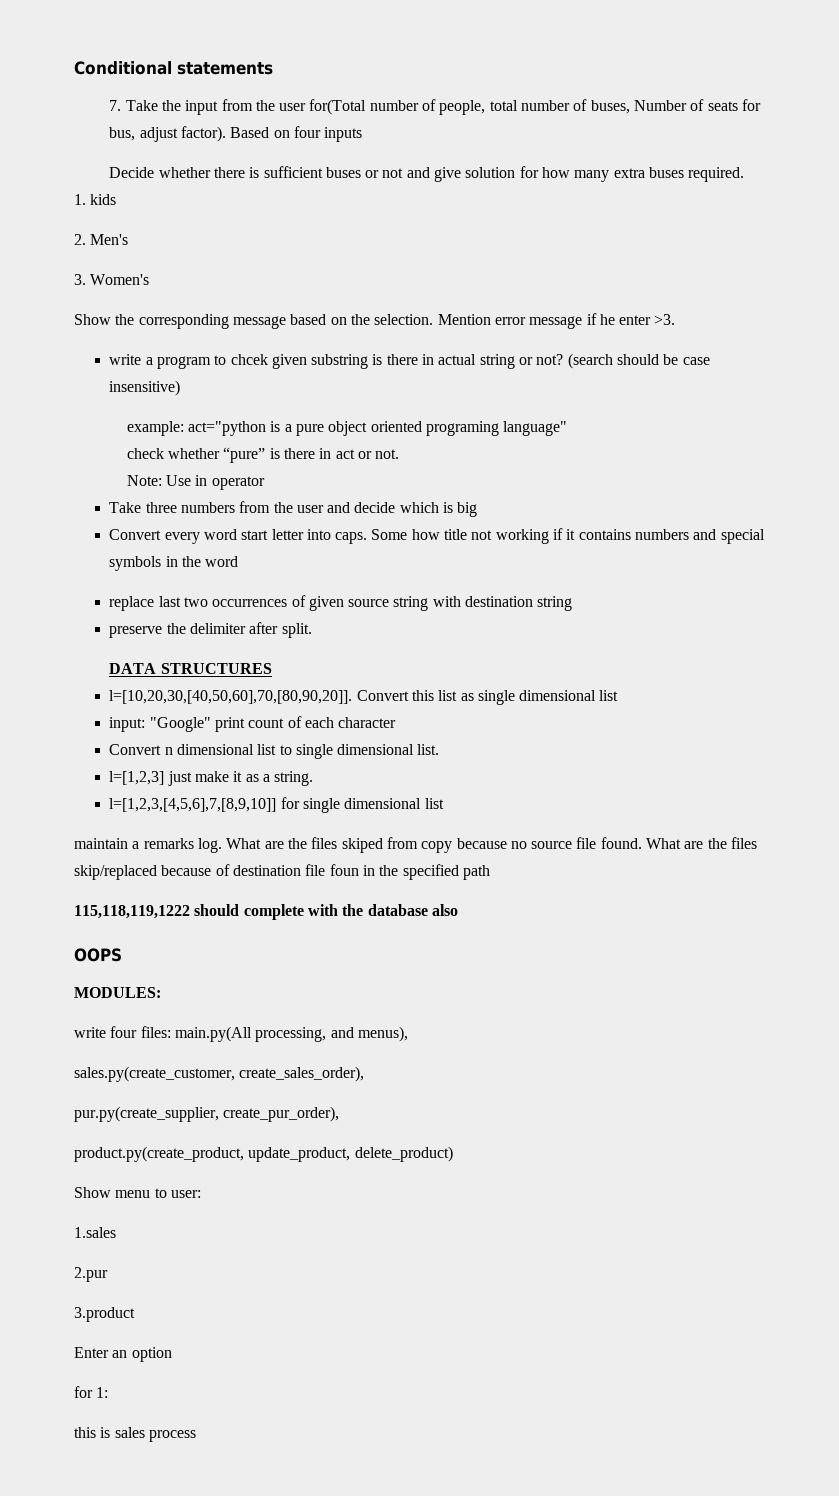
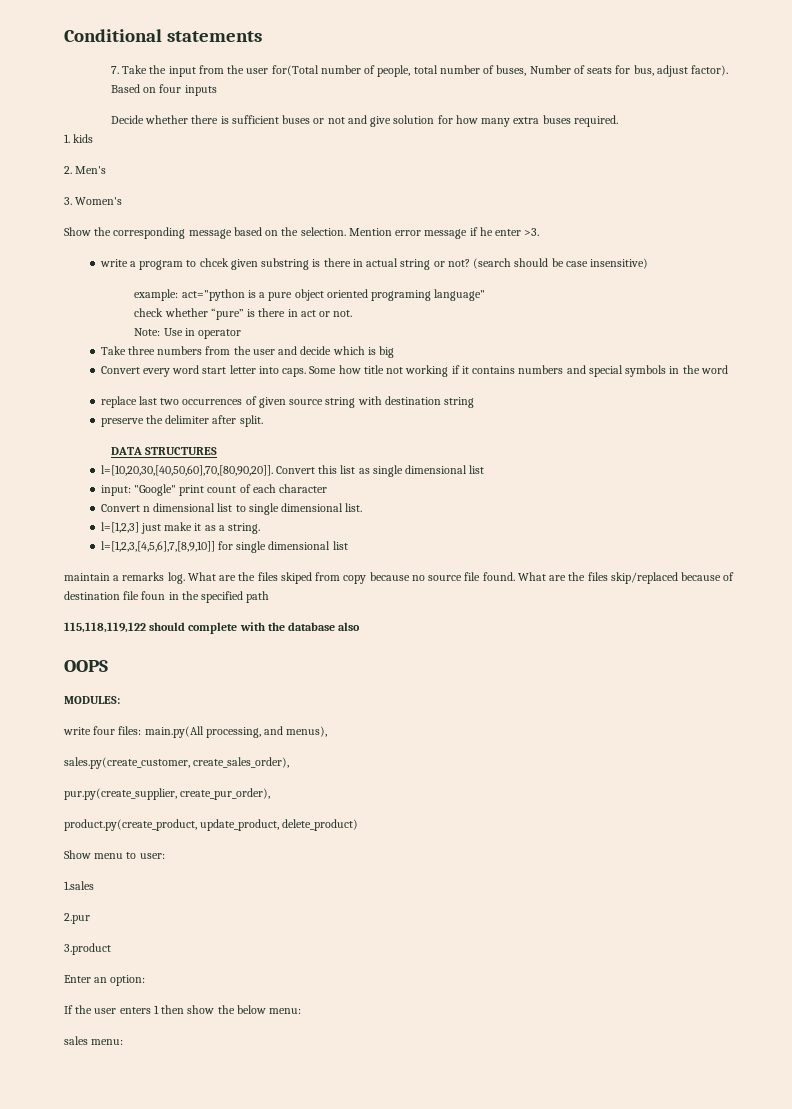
- 115,118,119,1222 should complete with the database also
+ 115,118,119,122 should complete with the database also
- Enter an option
- for 1:
- this is sales process
+ Enter an option:
+ If the user enters 1 then show the below menu:
+ sales menu:

